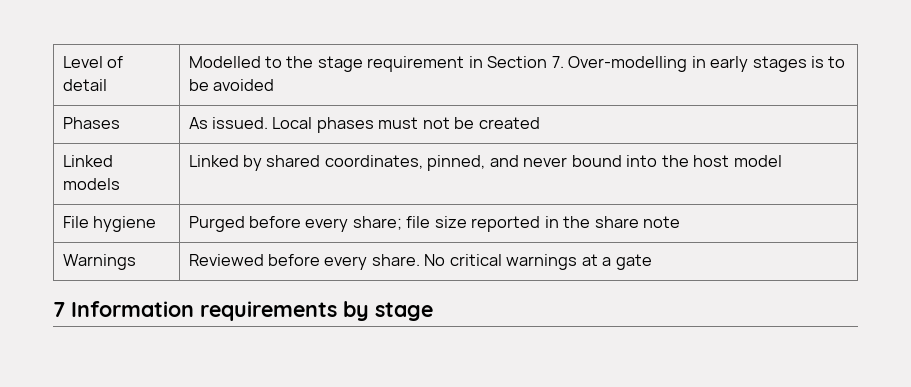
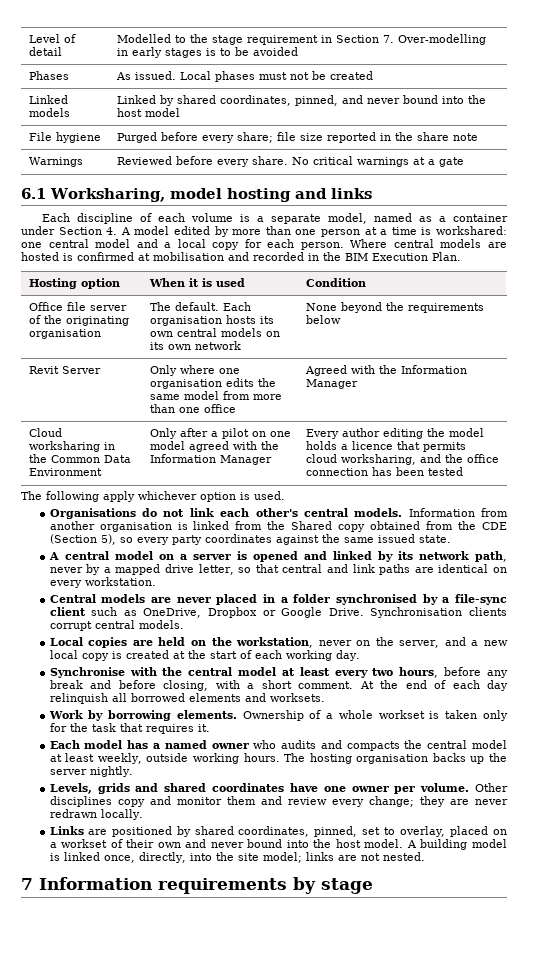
+ 6.1 Worksharing, model hosting and links
+ Each discipline of each volume is a separate model, named as a container under Section 4. A model edited by more than one person at a time is workshared: one central model and a local copy for each person. Where central models are hosted is confirmed at mobilisation and recorded in the BIM Execution Plan.
+ Hosting option | When it is used | Condition
+ Office file server of the originating organisation | The default. Each organisation hosts its own central models on its own network | None beyond the requirements below
+ Revit Server | Only where one organisation edits the same model from more than one office | Agreed with the Information Manager
+ Cloud worksharing in the Common Data Environment | Only after a pilot on one model agreed with the Information Manager | Every author editing the model holds a licence that permits cloud worksharing, and the office connection has been tested
+ The following apply whichever option is used.
+ Organisations do not link each other's central models. Information from another organisation is linked from the Shared copy obtained from the CDE (Section 5), so every party coordinates against the same issued state.
+ A central model on a server is opened and linked by its network path, never by a mapped drive letter, so that central and link paths are identical on every workstation.
+ Central models are never placed in a folder synchronised by a file-sync client such as OneDrive, Dropbox or Google Drive. Synchronisation clients corrupt central models.
+ Local copies are held on the workstation, never on the server, and a new local copy is created at the start of each working day.
+ Synchronise with the central model at least every two hours, before any break and before closing, with a short comment. At the end of each day relinquish all borrowed elements and worksets.
+ Work by borrowing elements. Ownership of a whole workset is taken only for the task that requires it.
+ Each model has a named owner who audits and compacts the central model at least weekly, outside working hours. The hosting organisation backs up the server nightly.
+ Levels, grids and shared coordinates have one owner per volume. Other disciplines copy and monitor them and review every change; they are never redrawn locally.
+ Links are positioned by shared coordinates, pinned, set to overlay, placed on a workset of their own and never bound into the host model. A building model is linked once, directly, into the site model; links are not nested.

